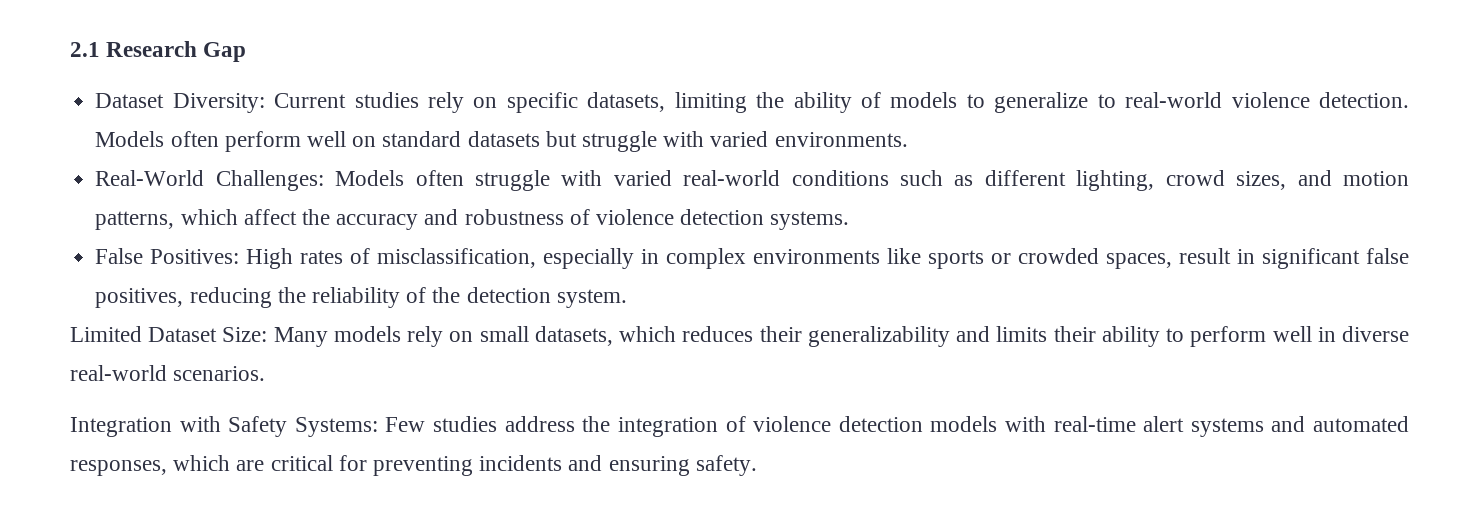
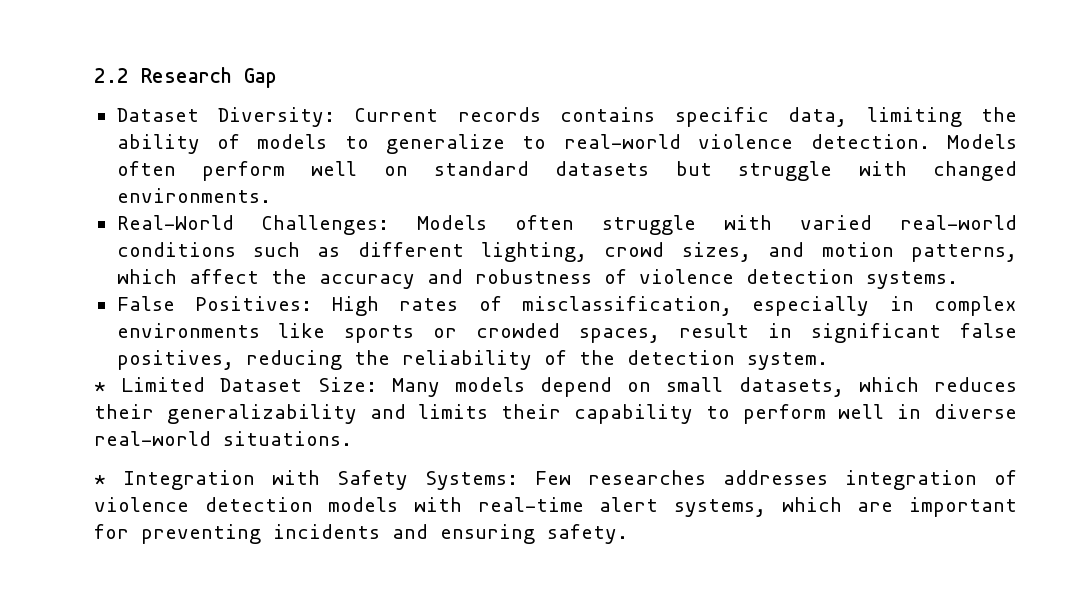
- 2.1 Research Gap
+ 2.2 Research Gap
- Dataset Diversity: Current studies rely on specific datasets, limiting the ability of models to generalize to real-world violence detection.
+ Dataset Diversity: Current records contains specific data, limiting the ability of models to generalize to real-world violence detection.
- Models often perform well on standard datasets but struggle with varied environments.
+ Models often perform well on standard datasets but struggle with changed environments.
- Limited Dataset Size: Many models rely on small datasets, which reduces their generalizability and limits their ability to perform well in diverse real-world scenarios.
- Integration with Safety Systems: Few studies address the integration of violence detection models with real-time alert systems and automated responses, which are critical for preventing incidents and ensuring safety.
+ * Limited Dataset Size: Many models depend on small datasets, which reduces their generalizability and limits their capability to perform well in diverse real-world situations.
+ * Integration with Safety Systems: Few researches addresses integration of violence detection models with real-time alert systems, which are important for preventing incidents and ensuring safety.

